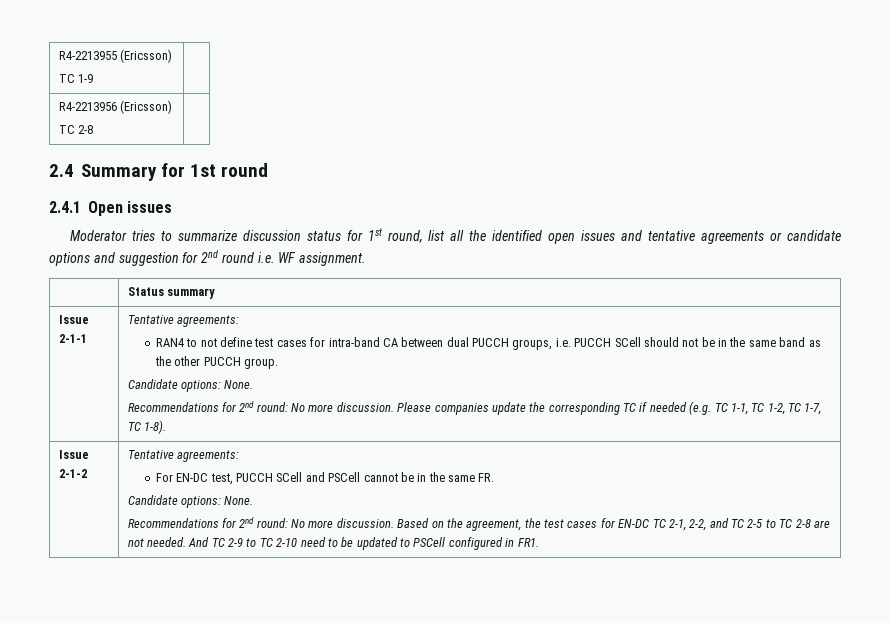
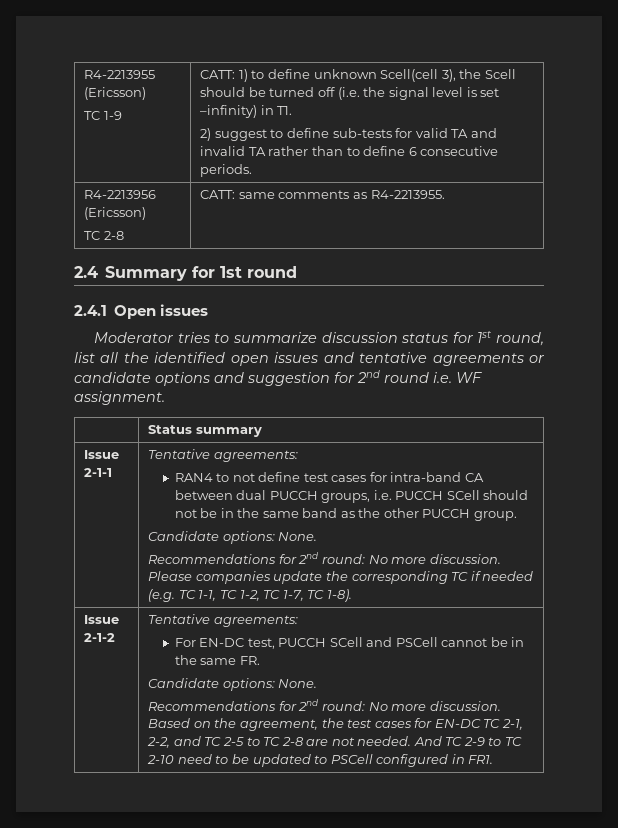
+ CATT: 1) to define unknown Scell(cell 3), the Scell should be turned off (i.e. the signal level is set –infinity) in T1.
+ 2) suggest to define sub-tests for valid TA and invalid TA rather than to define 6 consecutive periods.
  R4-2213956 (Ericsson)
- TC 2-8 |
+ TC 2-8 | CATT: same comments as R4-2213955.

